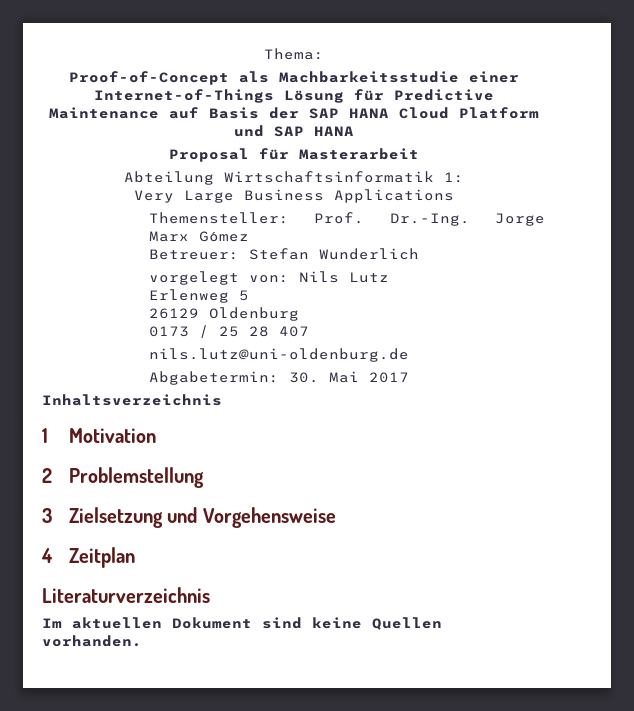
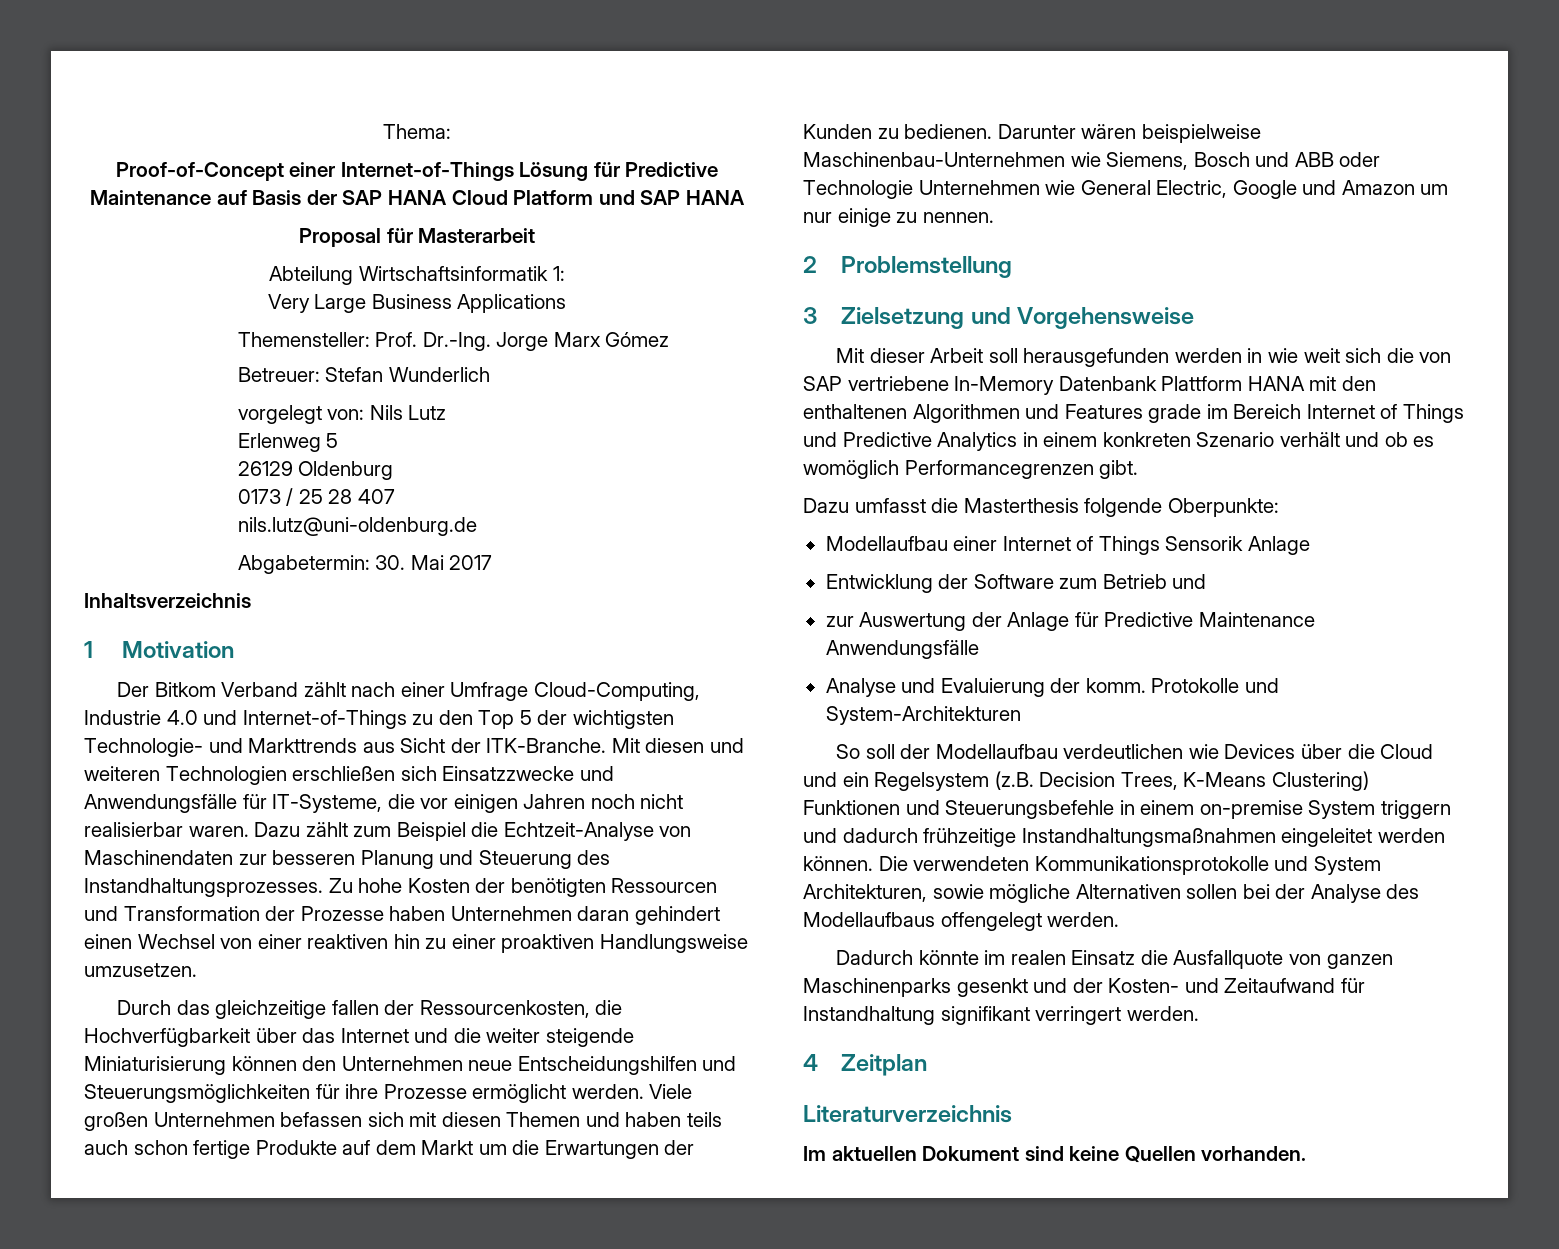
- Proof-of-Concept als Machbarkeitsstudie einer Internet-of-Things Lösung für Predictive Maintenance auf Basis der SAP HANA Cloud Platform und SAP HANA
+ Proof-of-Concept einer Internet-of-Things Lösung für Predictive Maintenance auf Basis der SAP HANA Cloud Platform und SAP HANA
+ Der Bitkom Verband zählt nach einer Umfrage Cloud-Computing, Industrie 4.0 und Internet-of-Things zu den Top 5 der wichtigsten Technologie- und Markttrends aus Sicht der ITK-Branche. Mit diesen und weiteren Technologien erschließen sich Einsatzzwecke und Anwendungsfälle für IT-Systeme, die vor einigen Jahren noch nicht realisierbar waren. Dazu zählt zum Beispiel die Echtzeit-Analyse von Maschinendaten zur besseren Planung und Steuerung des Instandhaltungsprozesses. Zu hohe Kosten der benötigten Ressourcen und Transformation der Prozesse haben Unternehmen daran gehindert einen Wechsel von einer reaktiven hin zu einer proaktiven Handlungsweise umzusetzen.
+ Durch das gleichzeitige fallen der Ressourcenkosten, die Hochverfügbarkeit über das Internet und die weiter steigende Miniaturisierung können den Unternehmen neue Entscheidungshilfen und Steuerungsmöglichkeiten für ihre Prozesse ermöglicht werden. Viele großen Unternehmen befassen sich mit diesen Themen und haben teils auch schon fertige Produkte auf dem Markt um die Erwartungen der Kunden zu bedienen. Darunter wären beispielweise Maschinenbau-Unternehmen wie Siemens, Bosch und ABB oder Technologie Unternehmen wie General Electric, Google und Amazon um nur einige zu nennen.
+ Mit dieser Arbeit soll herausgefunden werden in wie weit sich die von SAP vertriebene In-Memory Datenbank Plattform HANA mit den enthaltenen Algorithmen und Features grade im Bereich Internet of Things und Predictive Analytics in einem konkreten Szenario verhält und ob es womöglich Performancegrenzen gibt.
+ Dazu umfasst die Masterthesis folgende Oberpunkte:
+ Modellaufbau einer Internet of Things Sensorik Anlage
+ Entwicklung der Software zum Betrieb und
+ zur Auswertung der Anlage für Predictive Maintenance Anwendungsfälle
+ Analyse und Evaluierung der komm. Protokolle und System-Architekturen
+ So soll der Modellaufbau verdeutlichen wie Devices über die Cloud und ein Regelsystem (z.B. Decision Trees, K-Means Clustering) Funktionen und Steuerungsbefehle in einem on-premise System triggern und dadurch frühzeitige Instandhaltungsmaßnahmen eingeleitet werden können. Die verwendeten Kommunikationsprotokolle und System Architekturen, sowie mögliche Alternativen sollen bei der Analyse des Modellaufbaus offengelegt werden.
+ Dadurch könnte im realen Einsatz die Ausfallquote von ganzen Maschinenparks gesenkt und der Kosten- und Zeitaufwand für Instandhaltung signifikant verringert werden.

